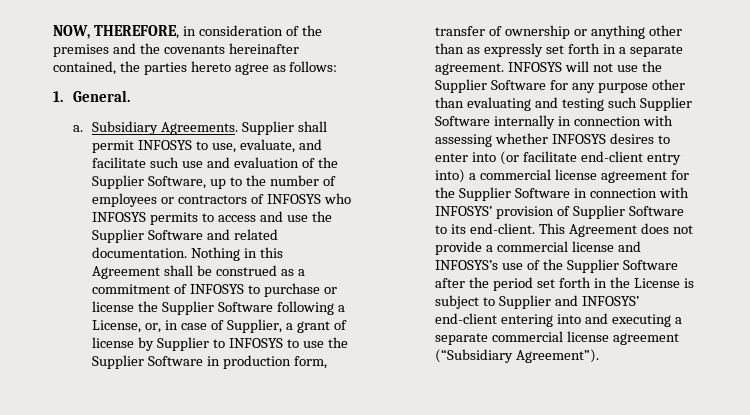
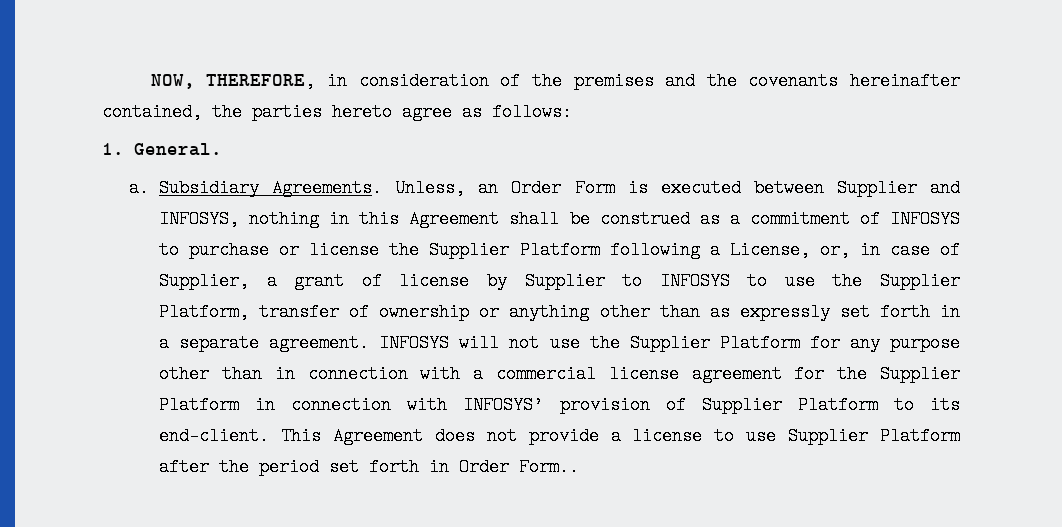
- Supplier shall permit INFOSYS to use, evaluate, and facilitate such use and evaluation of the Supplier Software, up to the number of employees or contractors of INFOSYS who INFOSYS permits to access and use the Supplier Software and related documentation. Nothing in this Agreement shall be construed as a commitment of INFOSYS to purchase or license the Supplier Software following a License, or, in case of Supplier, a grant of license by Supplier to INFOSYS to use the Supplier Software in production form, transfer of ownership or anything other than as expressly set forth in a separate agreement.
+ Unless, an Order Form is executed between Supplier and INFOSYS, nothing in this Agreement shall be construed as a commitment of INFOSYS to purchase or license the Supplier Platform following a License, or, in case of Supplier, a grant of license by Supplier to INFOSYS to use the Supplier Platform, transfer of ownership or anything other than as expressly set forth in a separate agreement.
- INFOSYS will not use the Supplier Software for any purpose other than evaluating and testing such Supplier Software internally in connection with assessing whether INFOSYS desires to enter into (or facilitate end-client entry into) a commercial license agreement for the Supplier Software in connection with INFOSYS’ provision of Supplier Software to its end-client.
+ INFOSYS will not use the Supplier Platform for any purpose other than in connection with a commercial license agreement for the Supplier Platform in connection with INFOSYS’ provision of Supplier Platform to its end-client.
- This Agreement does not provide a commercial license and INFOSYS’s use of the Supplier Software after the period set forth in the License is subject to Supplier and INFOSYS’ end-client entering into and executing a separate commercial license agreement (“Subsidiary Agreement”).
+ This Agreement does not provide a license to use Supplier Platform after the period set forth in Order Form..

